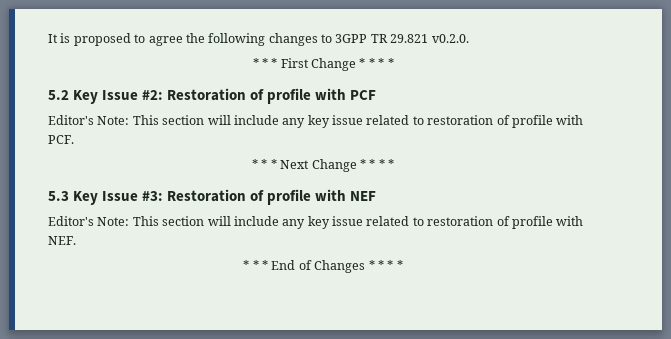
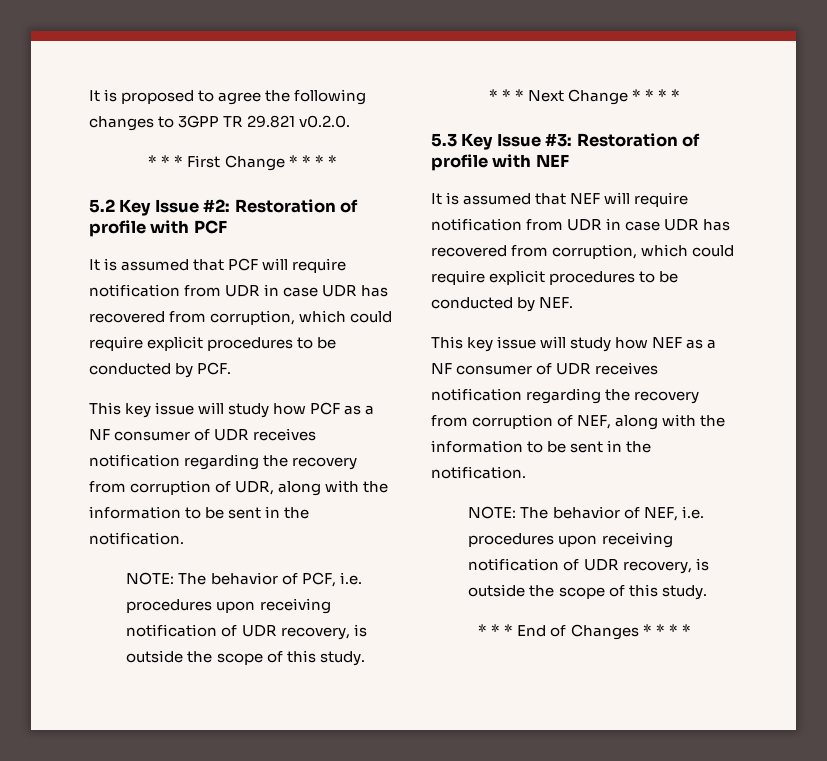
- Editor's Note: This section will include any key issue related to restoration of profile with PCF.
+ It is assumed that PCF will require notification from UDR in case UDR has recovered from corruption, which could require explicit procedures to be conducted by PCF.
+ This key issue will study how PCF as a NF consumer of UDR receives notification regarding the recovery from corruption of UDR, along with the information to be sent in the notification.
+ NOTE: The behavior of PCF, i.e. procedures upon receiving notification of UDR recovery, is outside the scope of this study.
- Editor's Note: This section will include any key issue related to restoration of profile with NEF.
+ It is assumed that NEF will require notification from UDR in case UDR has recovered from corruption, which could require explicit procedures to be conducted by NEF.
+ This key issue will study how NEF as a NF consumer of UDR receives notification regarding the recovery from corruption of NEF, along with the information to be sent in the notification.
+ NOTE: The behavior of NEF, i.e. procedures upon receiving notification of UDR recovery, is outside the scope of this study.

